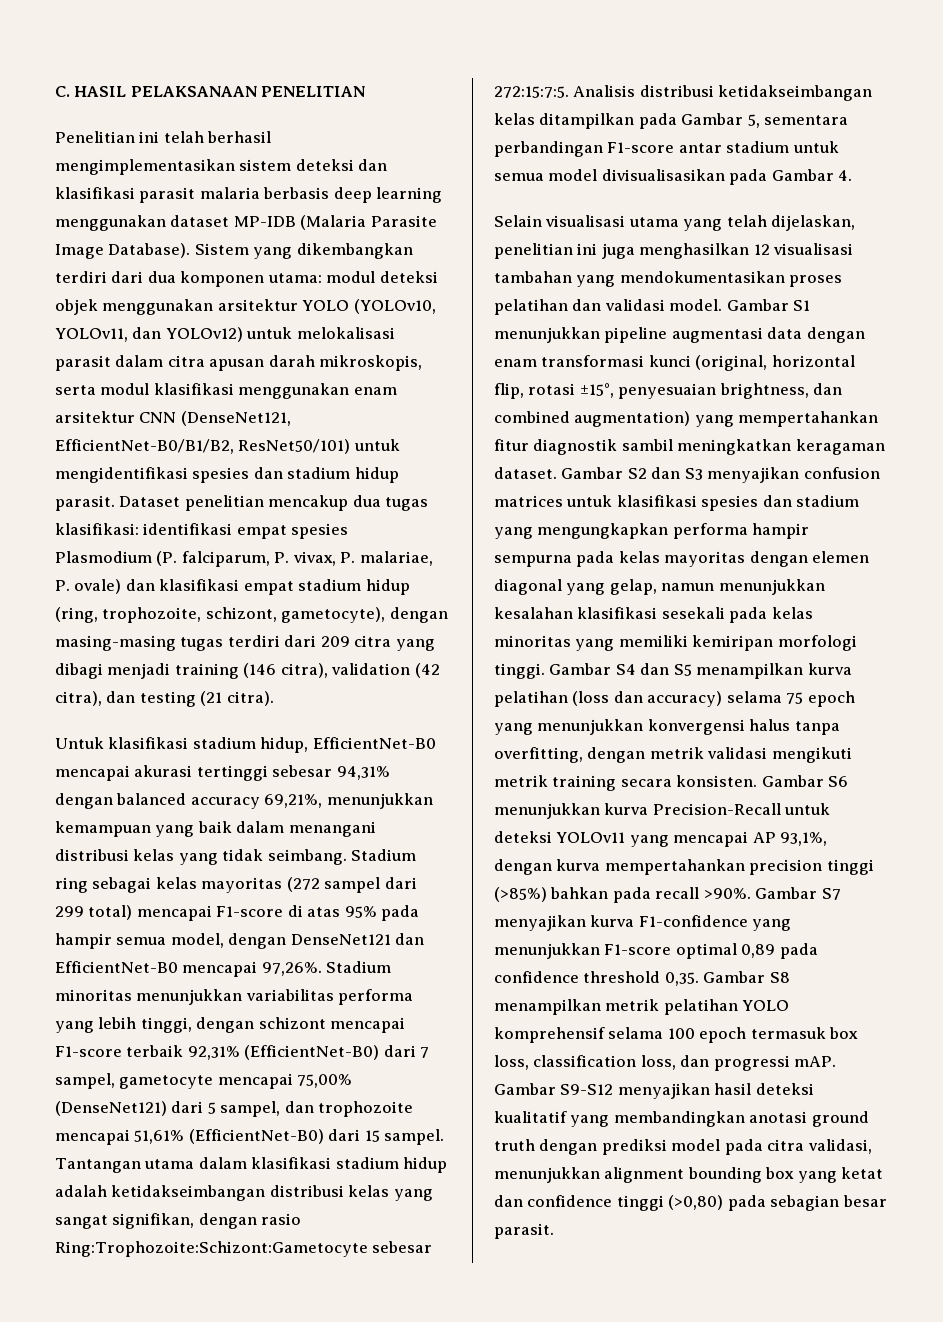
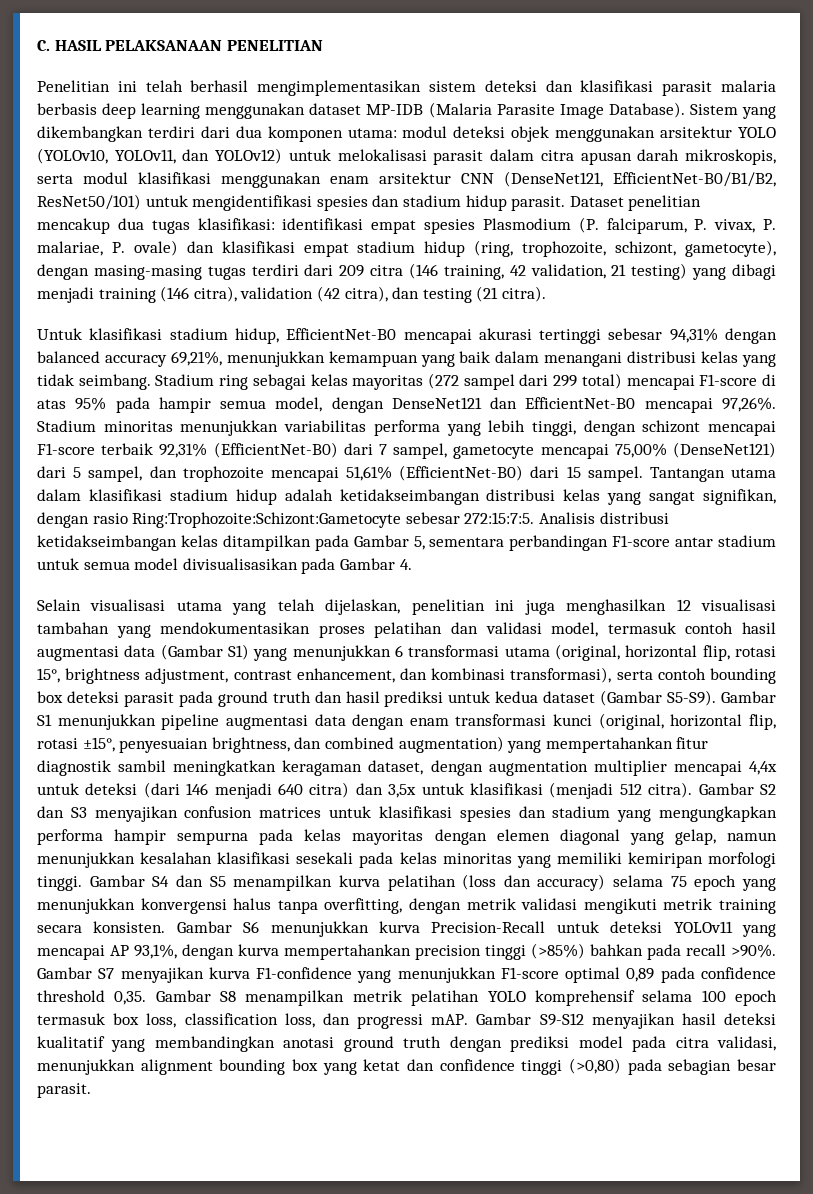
- Dataset penelitian mencakup dua tugas klasifikasi: identifikasi empat spesies Plasmodium (P. falciparum, P. vivax, P. malariae, P. ovale) dan klasifikasi empat stadium hidup (ring, trophozoite, schizont, gametocyte), dengan masing-masing tugas terdiri dari 209 citra yang dibagi menjadi training (146 citra), validation (42 citra), dan testing (21 citra).
+ Dataset penelitian mencakup dua tugas klasifikasi: identifikasi empat spesies Plasmodium (P. falciparum, P. vivax, P. malariae, P. ovale) dan klasifikasi empat stadium hidup (ring, trophozoite, schizont, gametocyte), dengan masing-masing tugas terdiri dari 209 citra (146 training, 42 validation, 21 testing) yang dibagi menjadi training (146 citra), validation (42 citra), dan testing (21 citra).
- Selain visualisasi utama yang telah dijelaskan, penelitian ini juga menghasilkan 12 visualisasi tambahan yang mendokumentasikan proses pelatihan dan validasi model.
+ Selain visualisasi utama yang telah dijelaskan, penelitian ini juga menghasilkan 12 visualisasi tambahan yang mendokumentasikan proses pelatihan dan validasi model, termasuk contoh hasil augmentasi data (Gambar S1) yang menunjukkan 6 transformasi utama (original, horizontal flip, rotasi 15°, brightness adjustment, contrast enhancement, dan kombinasi transformasi), serta contoh bounding box deteksi parasit pada ground truth dan hasil prediksi untuk kedua dataset (Gambar S5-S9).
- Gambar S1 menunjukkan pipeline augmentasi data dengan enam transformasi kunci (original, horizontal flip, rotasi ±15°, penyesuaian brightness, dan combined augmentation) yang mempertahankan fitur diagnostik sambil meningkatkan keragaman dataset.
+ Gambar S1 menunjukkan pipeline augmentasi data dengan enam transformasi kunci (original, horizontal flip, rotasi ±15°, penyesuaian brightness, dan combined augmentation) yang mempertahankan fitur diagnostik sambil meningkatkan keragaman dataset, dengan augmentation multiplier mencapai 4,4x untuk deteksi (dari 146 menjadi 640 citra) dan 3,5x untuk klasifikasi (menjadi 512 citra).

